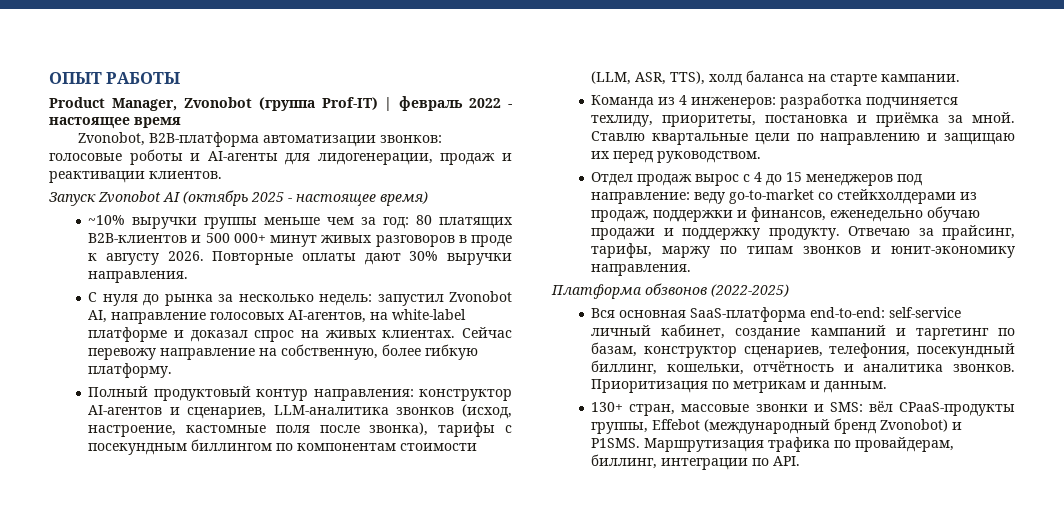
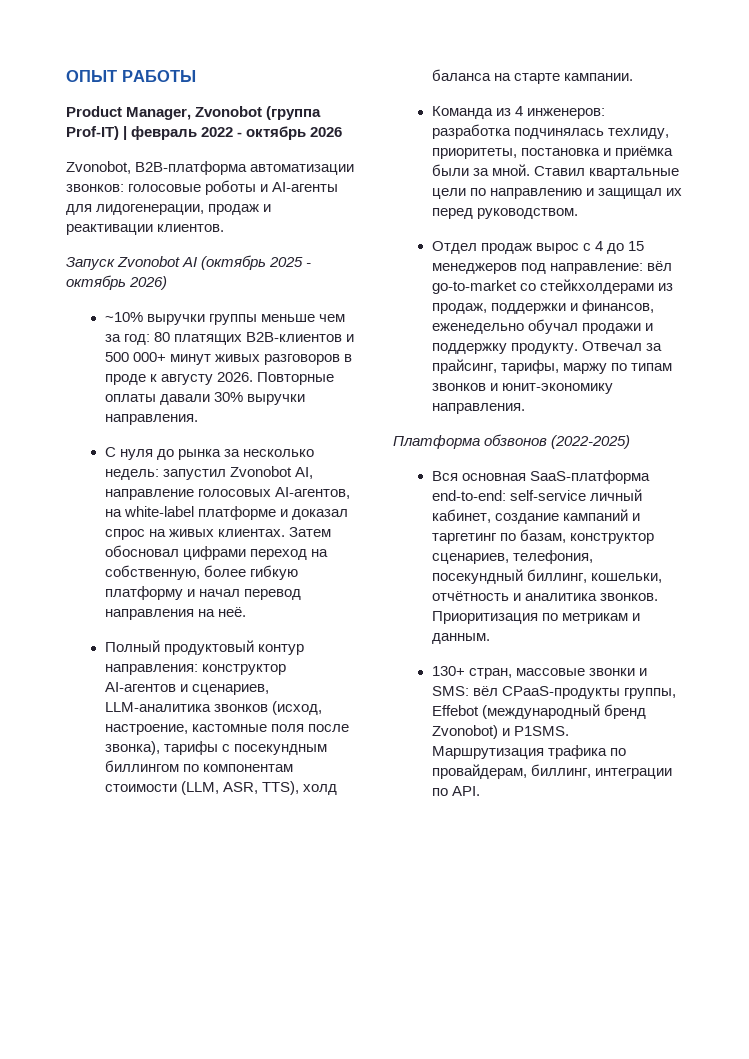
- Product Manager, Zvonobot (группа Prof-IT) | февраль 2022 - настоящее время
+ Product Manager, Zvonobot (группа Prof-IT) | февраль 2022 - октябрь 2026
- Запуск Zvonobot AI (октябрь 2025 - настоящее время)
+ Запуск Zvonobot AI (октябрь 2025 - октябрь 2026)
- Повторные оплаты дают 30% выручки направления.
+ Повторные оплаты давали 30% выручки направления.
- Сейчас перевожу направление на собственную, более гибкую платформу.
+ Затем обосновал цифрами переход на собственную, более гибкую платформу и начал перевод направления на неё.
- Команда из 4 инженеров: разработка подчиняется техлиду, приоритеты, постановка и приёмка за мной.
+ Команда из 4 инженеров: разработка подчинялась техлиду, приоритеты, постановка и приёмка были за мной.
- Ставлю квартальные цели по направлению и защищаю их перед руководством.
+ Ставил квартальные цели по направлению и защищал их перед руководством.
- Отдел продаж вырос с 4 до 15 менеджеров под направление: веду go-to-market со стейкхолдерами из продаж, поддержки и финансов, еженедельно обучаю продажи и поддержку продукту.
+ Отдел продаж вырос с 4 до 15 менеджеров под направление: вёл go-to-market со стейкхолдерами из продаж, поддержки и финансов, еженедельно обучал продажи и поддержку продукту.
- Отвечаю за прайсинг, тарифы, маржу по типам звонков и юнит-экономику направления.
+ Отвечал за прайсинг, тарифы, маржу по типам звонков и юнит-экономику направления.

